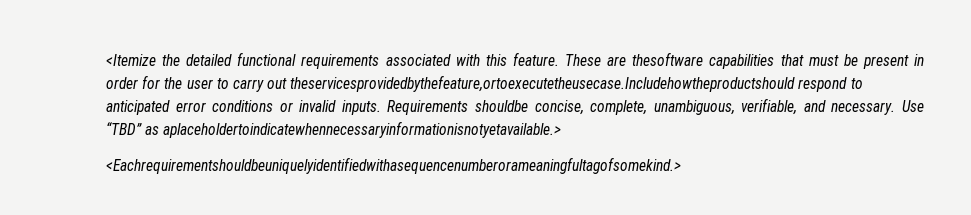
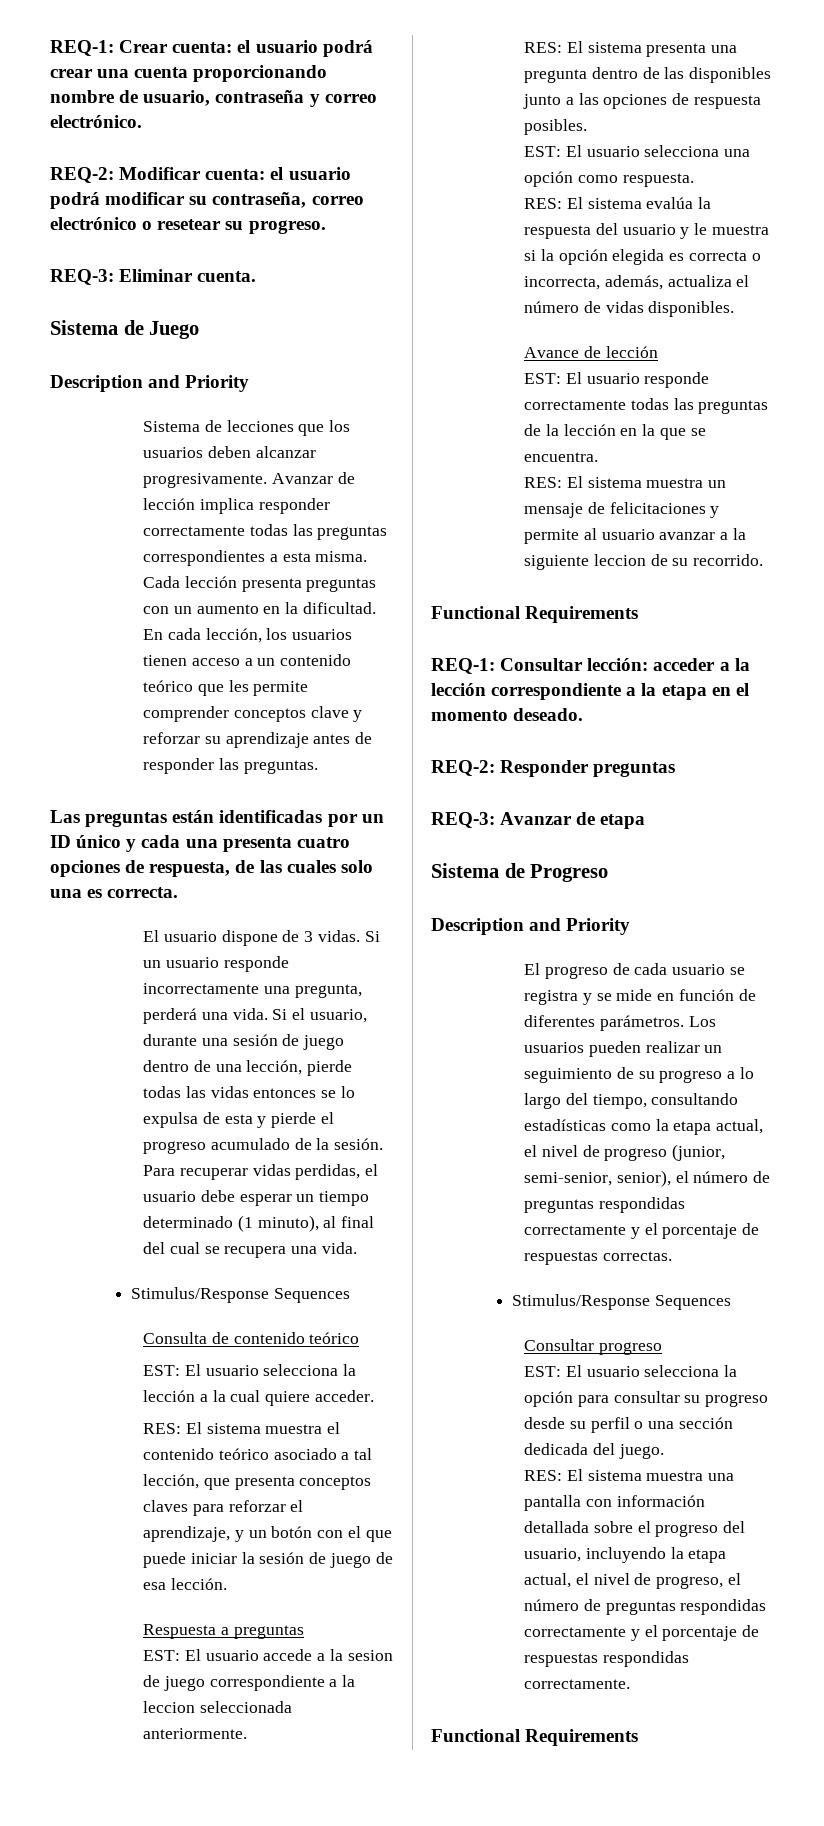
- <Itemize the detailed functional requirements associated with this feature. These are thesoftware capabilities that must be present in order for the user to carry out theservicesprovidedbythefeature,ortoexecutetheusecase.Includehowtheproductshould respond to anticipated error conditions or invalid inputs. Requirements shouldbe concise, complete, unambiguous, verifiable, and necessary. Use “TBD” as aplaceholdertoindicatewhennecessaryinformationisnotyetavailable.>
- <Eachrequirementshouldbeuniquelyidentifiedwithasequencenumberorameaningfultagofsomekind.>
+ REQ-1: Crear cuenta: el usuario podrá crear una cuenta proporcionando nombre de usuario, contraseña y correo electrónico.
+ REQ-2: Modificar cuenta: el usuario podrá modificar su contraseña, correo electrónico o resetear su progreso.
+ REQ-3: Eliminar cuenta.
+ Sistema de Juego
+ Description and Priority
+ Sistema de lecciones que los usuarios deben alcanzar progresivamente. Avanzar de lección implica responder correctamente todas las preguntas correspondientes a esta misma. Cada lección presenta preguntas con un aumento en la dificultad. En cada lección, los usuarios tienen acceso a un contenido teórico que les permite comprender conceptos clave y reforzar su aprendizaje antes de responder las preguntas.
+ Las preguntas están identificadas por un ID único y cada una presenta cuatro opciones de respuesta, de las cuales solo una es correcta.
+ El usuario dispone de 3 vidas. Si un usuario responde incorrectamente una pregunta, perderá una vida. Si el usuario, durante una sesión de juego dentro de una lección, pierde todas las vidas entonces se lo expulsa de esta y pierde el progreso acumulado de la sesión. Para recuperar vidas perdidas, el usuario debe esperar un tiempo determinado (1 minuto), al final del cual se recupera una vida.
+ Stimulus/Response Sequences
+ Consulta de contenido teórico
+ EST: El usuario selecciona la lección a la cual quiere acceder.
+ RES: El sistema muestra el contenido teórico asociado a tal lección, que presenta conceptos claves para reforzar el aprendizaje, y un botón con el que puede iniciar la sesión de juego de esa lección.
+ Respuesta a preguntas
+ EST: El usuario accede a la sesion de juego correspondiente a la leccion seleccionada anteriormente.
+ RES: El sistema presenta una pregunta dentro de las disponibles junto a las opciones de respuesta posibles.
+ EST: El usuario selecciona una opción como respuesta.
+ RES: El sistema evalúa la respuesta del usuario y le muestra si la opción elegida es correcta o incorrecta, además, actualiza el número de vidas disponibles.
+ Avance de lección
+ EST: El usuario responde correctamente todas las preguntas de la lección en la que se encuentra.
+ RES: El sistema muestra un mensaje de felicitaciones y permite al usuario avanzar a la siguiente leccion de su recorrido.
+ Functional Requirements
+ REQ-1: Consultar lección: acceder a la lección correspondiente a la etapa en el momento deseado.
+ REQ-2: Responder preguntas
+ REQ-3: Avanzar de etapa
+ Sistema de Progreso
+ Description and Priority
+ El progreso de cada usuario se registra y se mide en función de diferentes parámetros. Los usuarios pueden realizar un seguimiento de su progreso a lo largo del tiempo, consultando estadísticas como la etapa actual, el nivel de progreso (junior, semi-senior, senior), el número de preguntas respondidas correctamente y el porcentaje de respuestas correctas.
+ Stimulus/Response Sequences
+ Consultar progreso
+ EST: El usuario selecciona la opción para consultar su progreso desde su perfil o una sección dedicada del juego.
+ RES: El sistema muestra una pantalla con información detallada sobre el progreso del usuario, incluyendo la etapa actual, el nivel de progreso, el número de preguntas respondidas correctamente y el porcentaje de respuestas respondidas correctamente.
+ Functional Requirements

